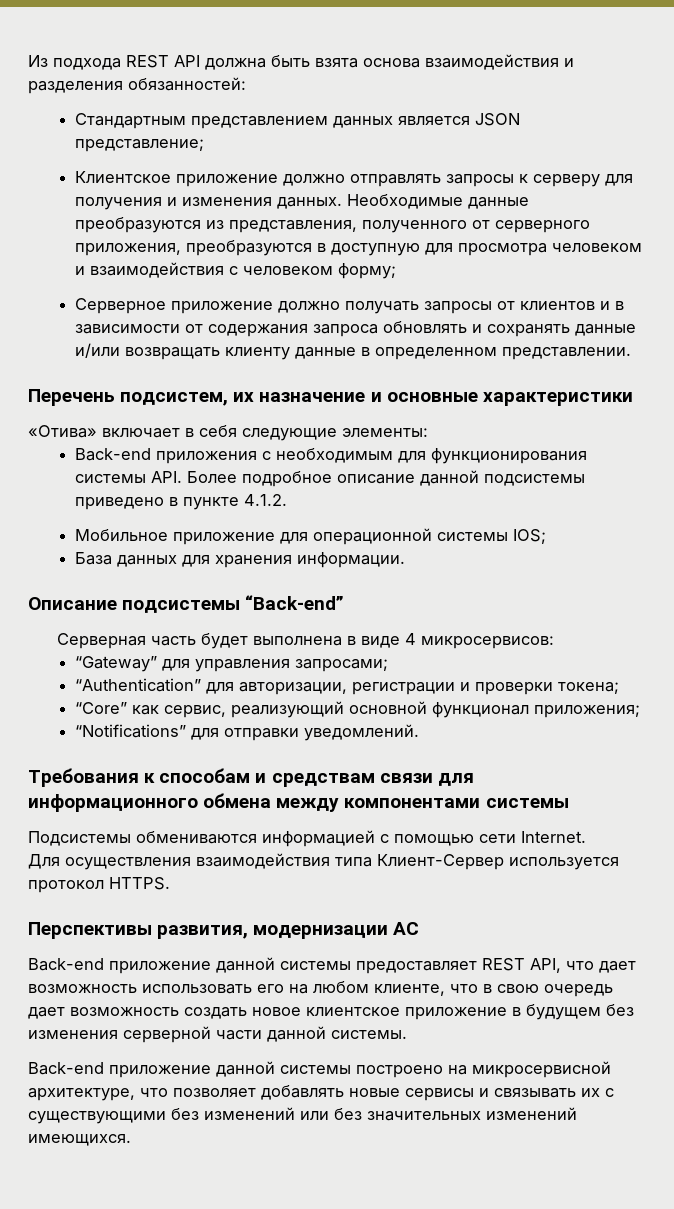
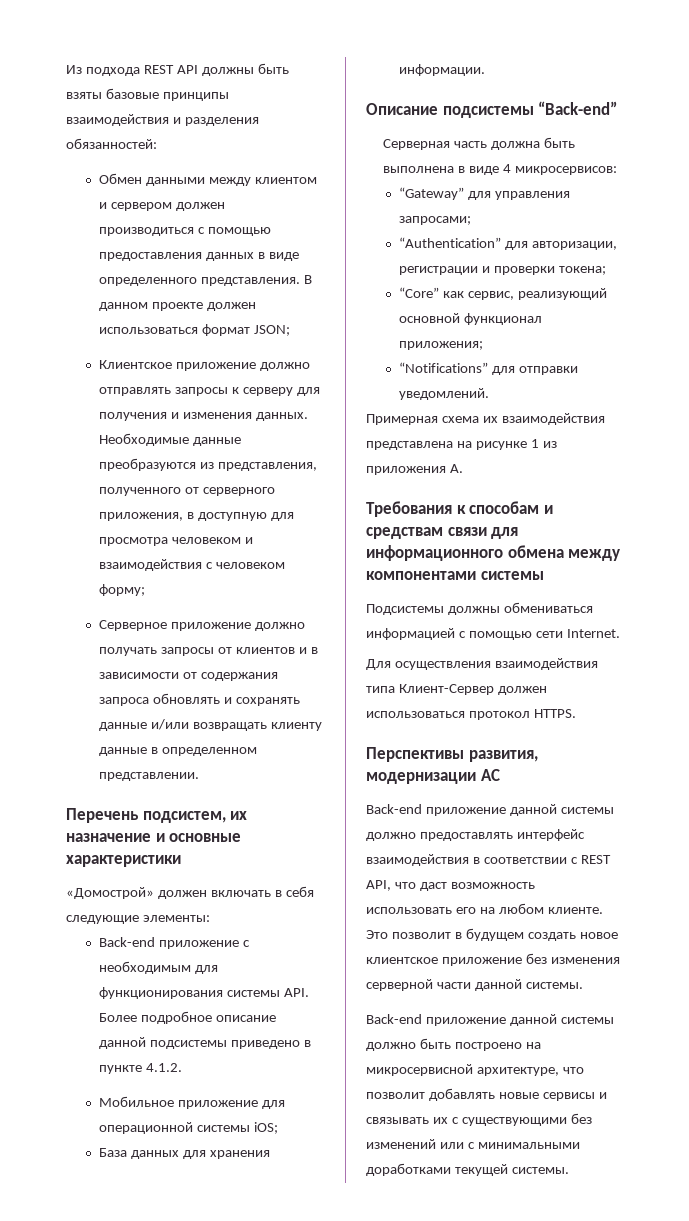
- Из подхода REST API должна быть взята основа взаимодействия и разделения обязанностей:
+ Из подхода REST API должны быть взяты базовые принципы взаимодействия и разделения обязанностей:
- Стандартным представлением данных является JSON представление;
+ Обмен данными между клиентом и сервером должен производиться с помощью предоставления данных в виде определенного представления. В данном проекте должен использоваться формат JSON;
- Необходимые данные преобразуются из представления, полученного от серверного приложения, преобразуются в доступную для просмотра человеком и взаимодействия с человеком форму;
+ Необходимые данные преобразуются из представления, полученного от серверного приложения, в доступную для просмотра человеком и взаимодействия с человеком форму;
- «Отива» включает в себя следующие элементы:
+ «Домострой» должен включать в себя следующие элементы:
- Back-end приложения с необходимым для функционирования системы API. Более подробное описание данной подсистемы приведено в пункте 4.1.2.
+ Back-end приложение с необходимым для функционирования системы API. Более подробное описание данной подсистемы приведено в пункте 4.1.2.
- Мобильное приложение для операционной системы IOS;
+ Мобильное приложение для операционной системы iOS;
- Серверная часть будет выполнена в виде 4 микросервисов:
+ Серверная часть должна быть выполнена в виде 4 микросервисов:
+ Примерная схема их взаимодействия представлена на рисунке 1 из приложения А.
- Подсистемы обмениваются информацией с помощью сети Internet.
+ Подсистемы должны обмениваться информацией с помощью сети Internet.
- Для осуществления взаимодействия типа Клиент-Сервер используется протокол HTTPS.
+ Для осуществления взаимодействия типа Клиент-Сервер должен использоваться протокол HTTPS.
- Back-end приложение данной системы предоставляет REST API, что дает возможность использовать его на любом клиенте, что в свою очередь дает возможность создать новое клиентское приложение в будущем без изменения серверной части данной системы.
+ Back-end приложение данной системы должно предоставлять интерфейс взаимодействия в соответствии с REST API, что даст возможность использовать его на любом клиенте. Это позволит в будущем создать новое клиентское приложение без изменения серверной части данной системы.
- Back-end приложение данной системы построено на микросервисной архитектуре, что позволяет добавлять новые сервисы и связывать их с существующими без изменений или без значительных изменений имеющихся.
+ Back-end приложение данной системы должно быть построено на микросервисной архитектуре, что позволит добавлять новые сервисы и связывать их с существующими без изменений или с минимальными доработками текущей системы.

